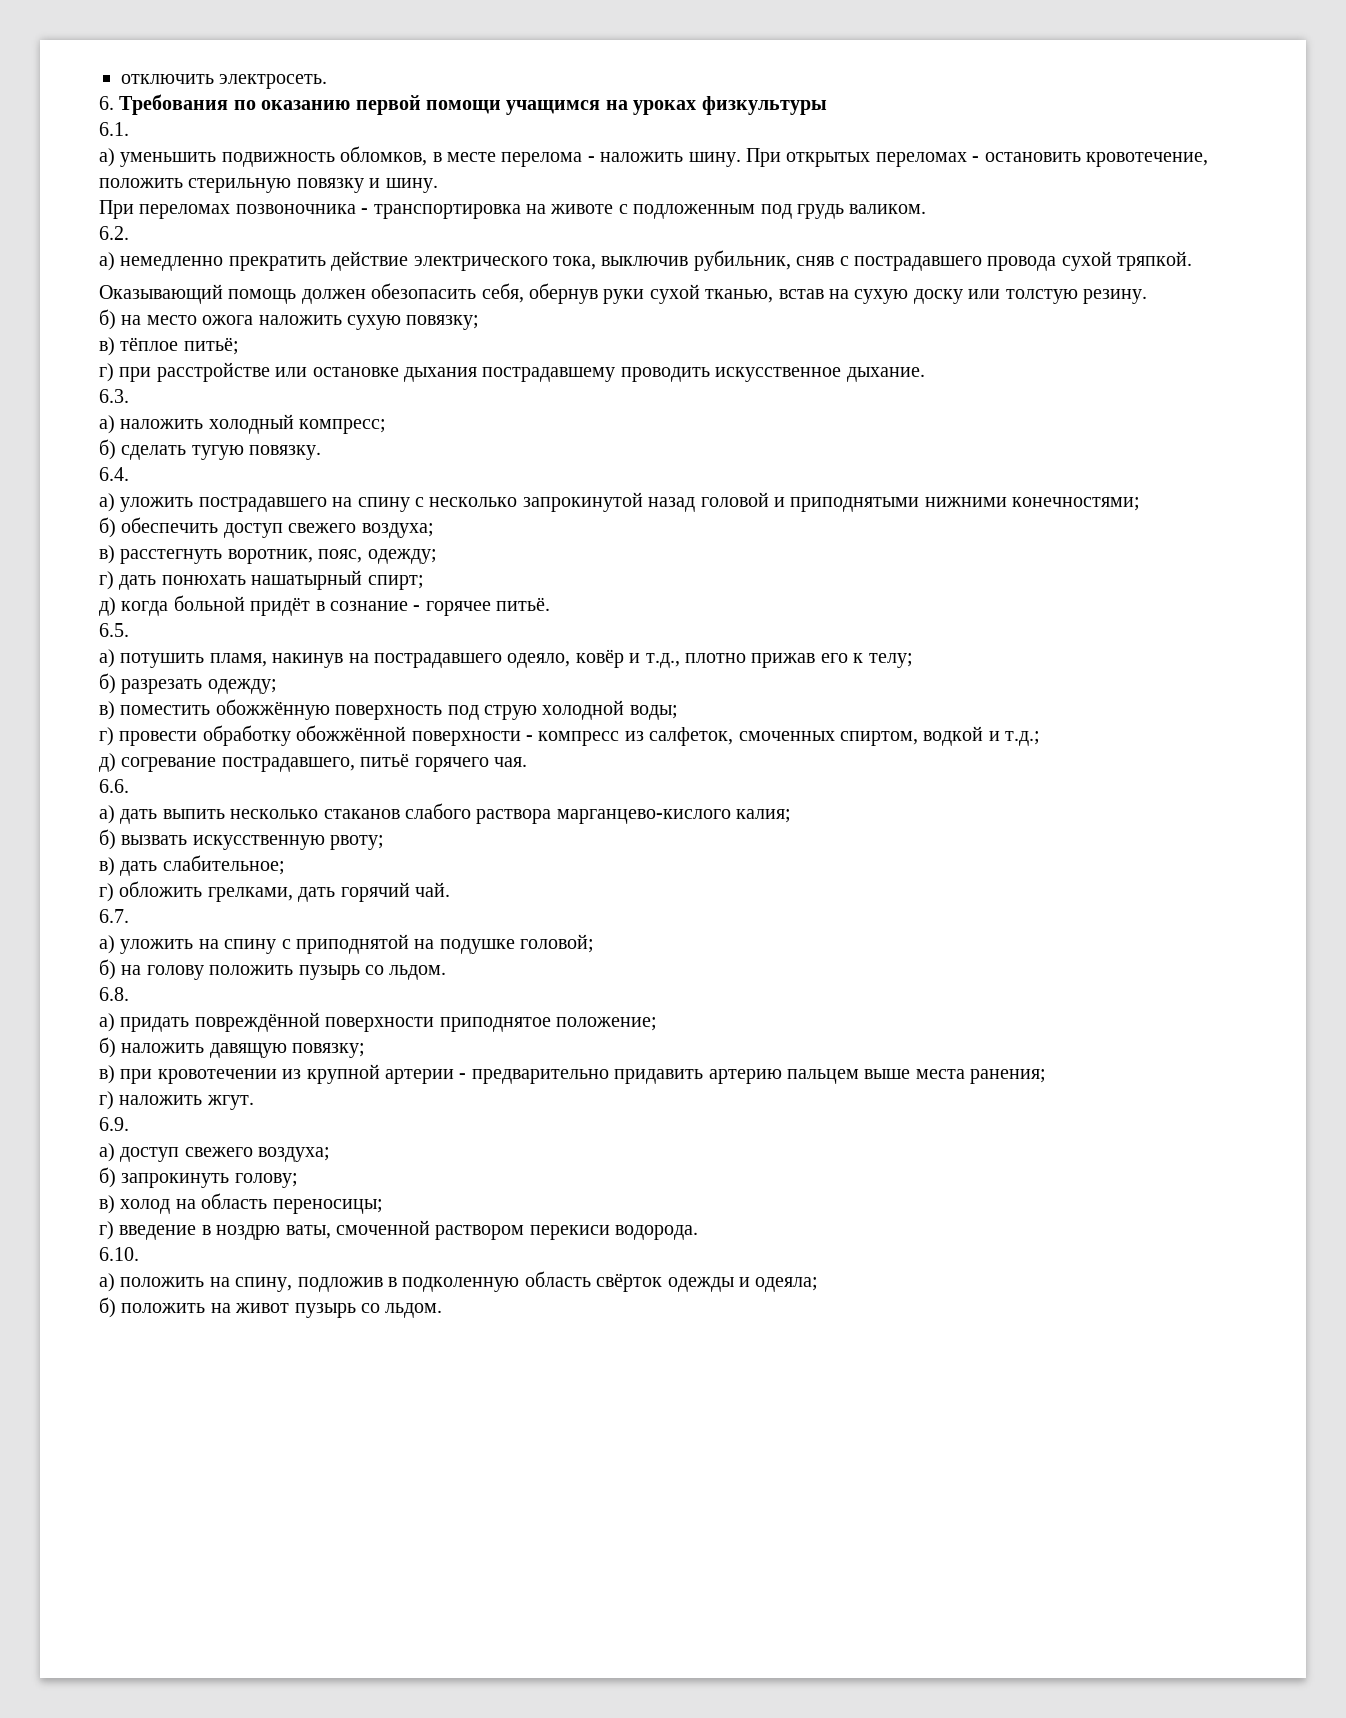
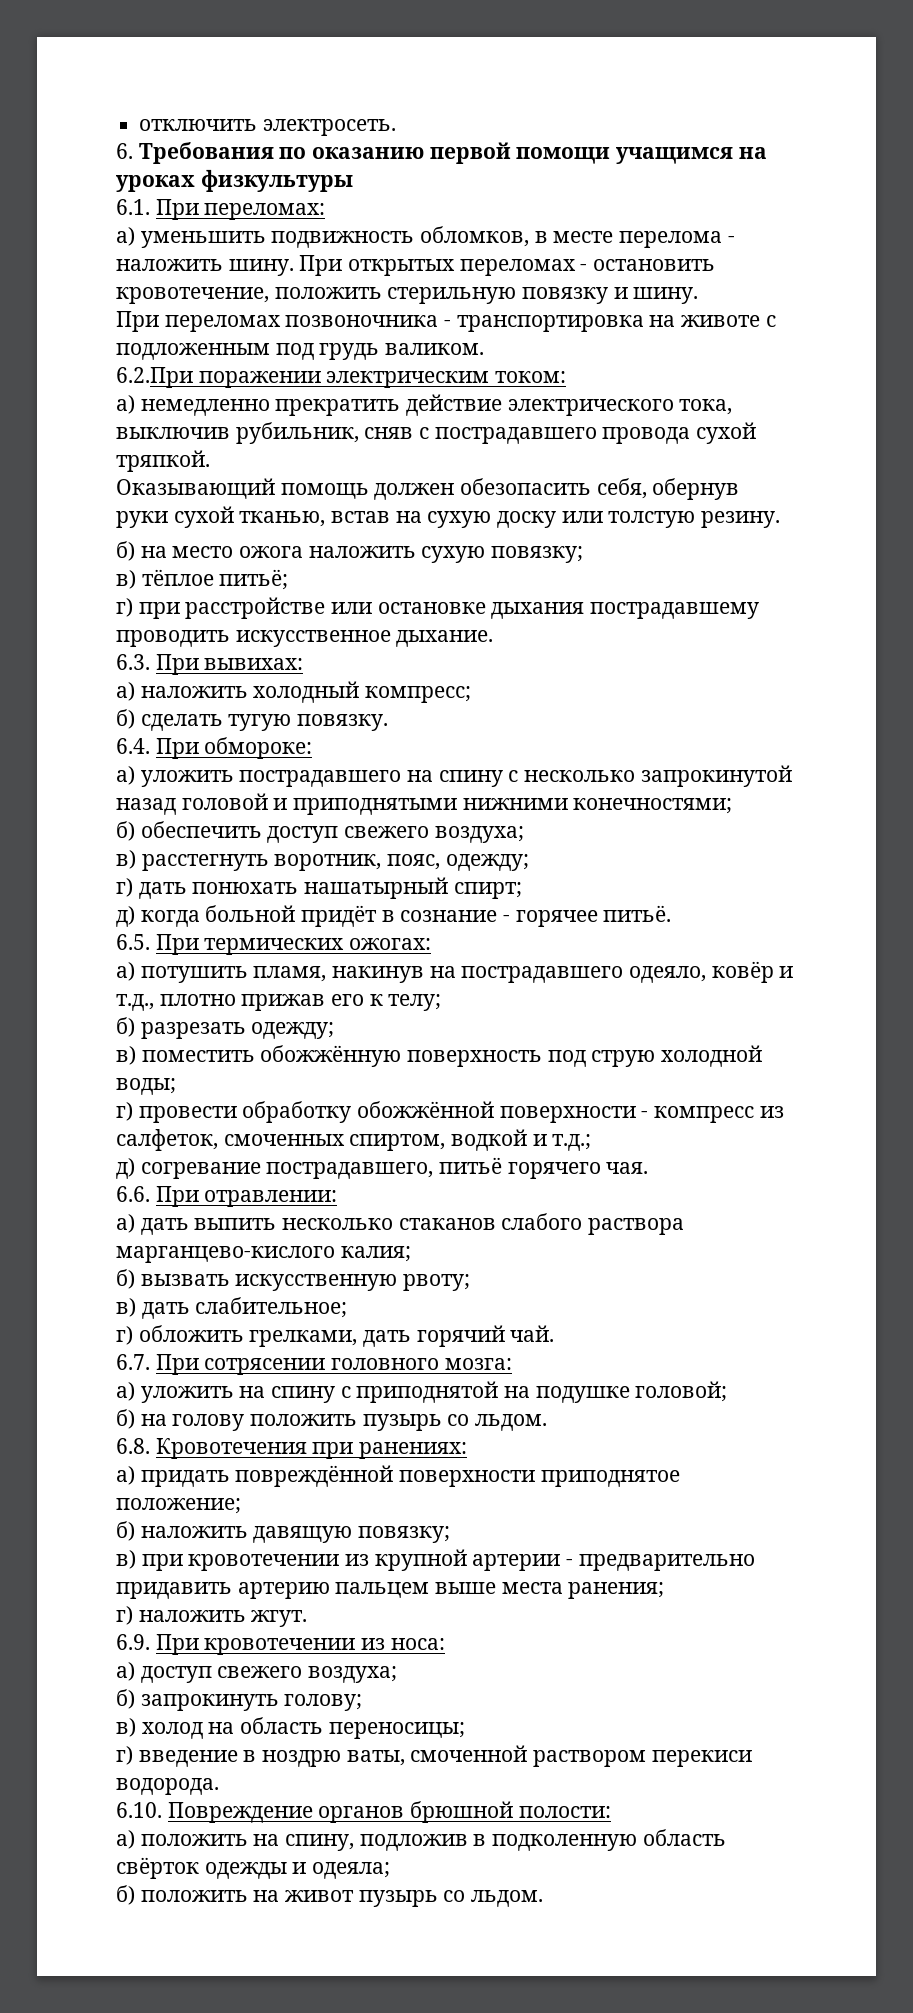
- 6.1.
+ 6.1. При переломах:
- 6.2.
+ 6.2.При поражении электрическим током:
- 6.3.
+ 6.3. При вывихах:
- 6.4.
+ 6.4. При обмороке:
- 6.5.
+ 6.5. При термических ожогах:
- 6.6.
+ 6.6. При отравлении:
- 6.7.
+ 6.7. При сотрясении головного мозга:
- 6.8.
+ 6.8. Кровотечения при ранениях:
- 6.9.
+ 6.9. При кровотечении из носа:
- 6.10.
+ 6.10. Повреждение органов брюшной полости:

